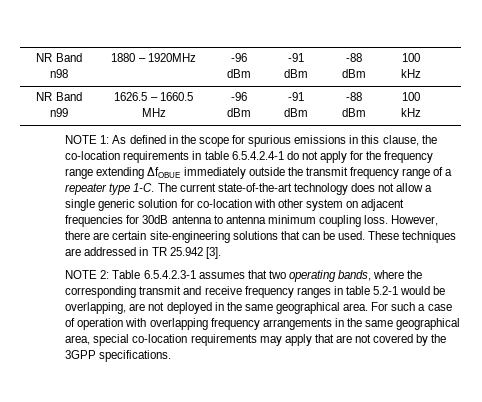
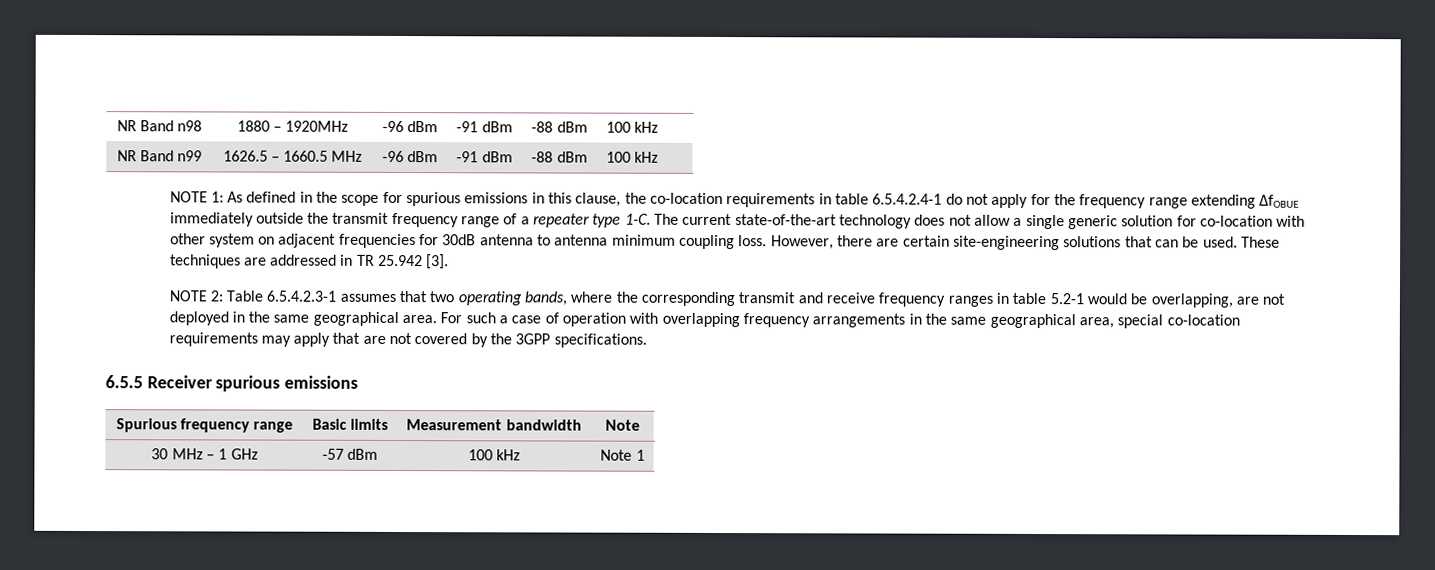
+ 6.5.5 Receiver spurious emissions
+ Spurious frequency range | Basic limits | Measurement bandwidth | Note
+ 30 MHz – 1 GHz | -57 dBm | 100 kHz | Note 1

